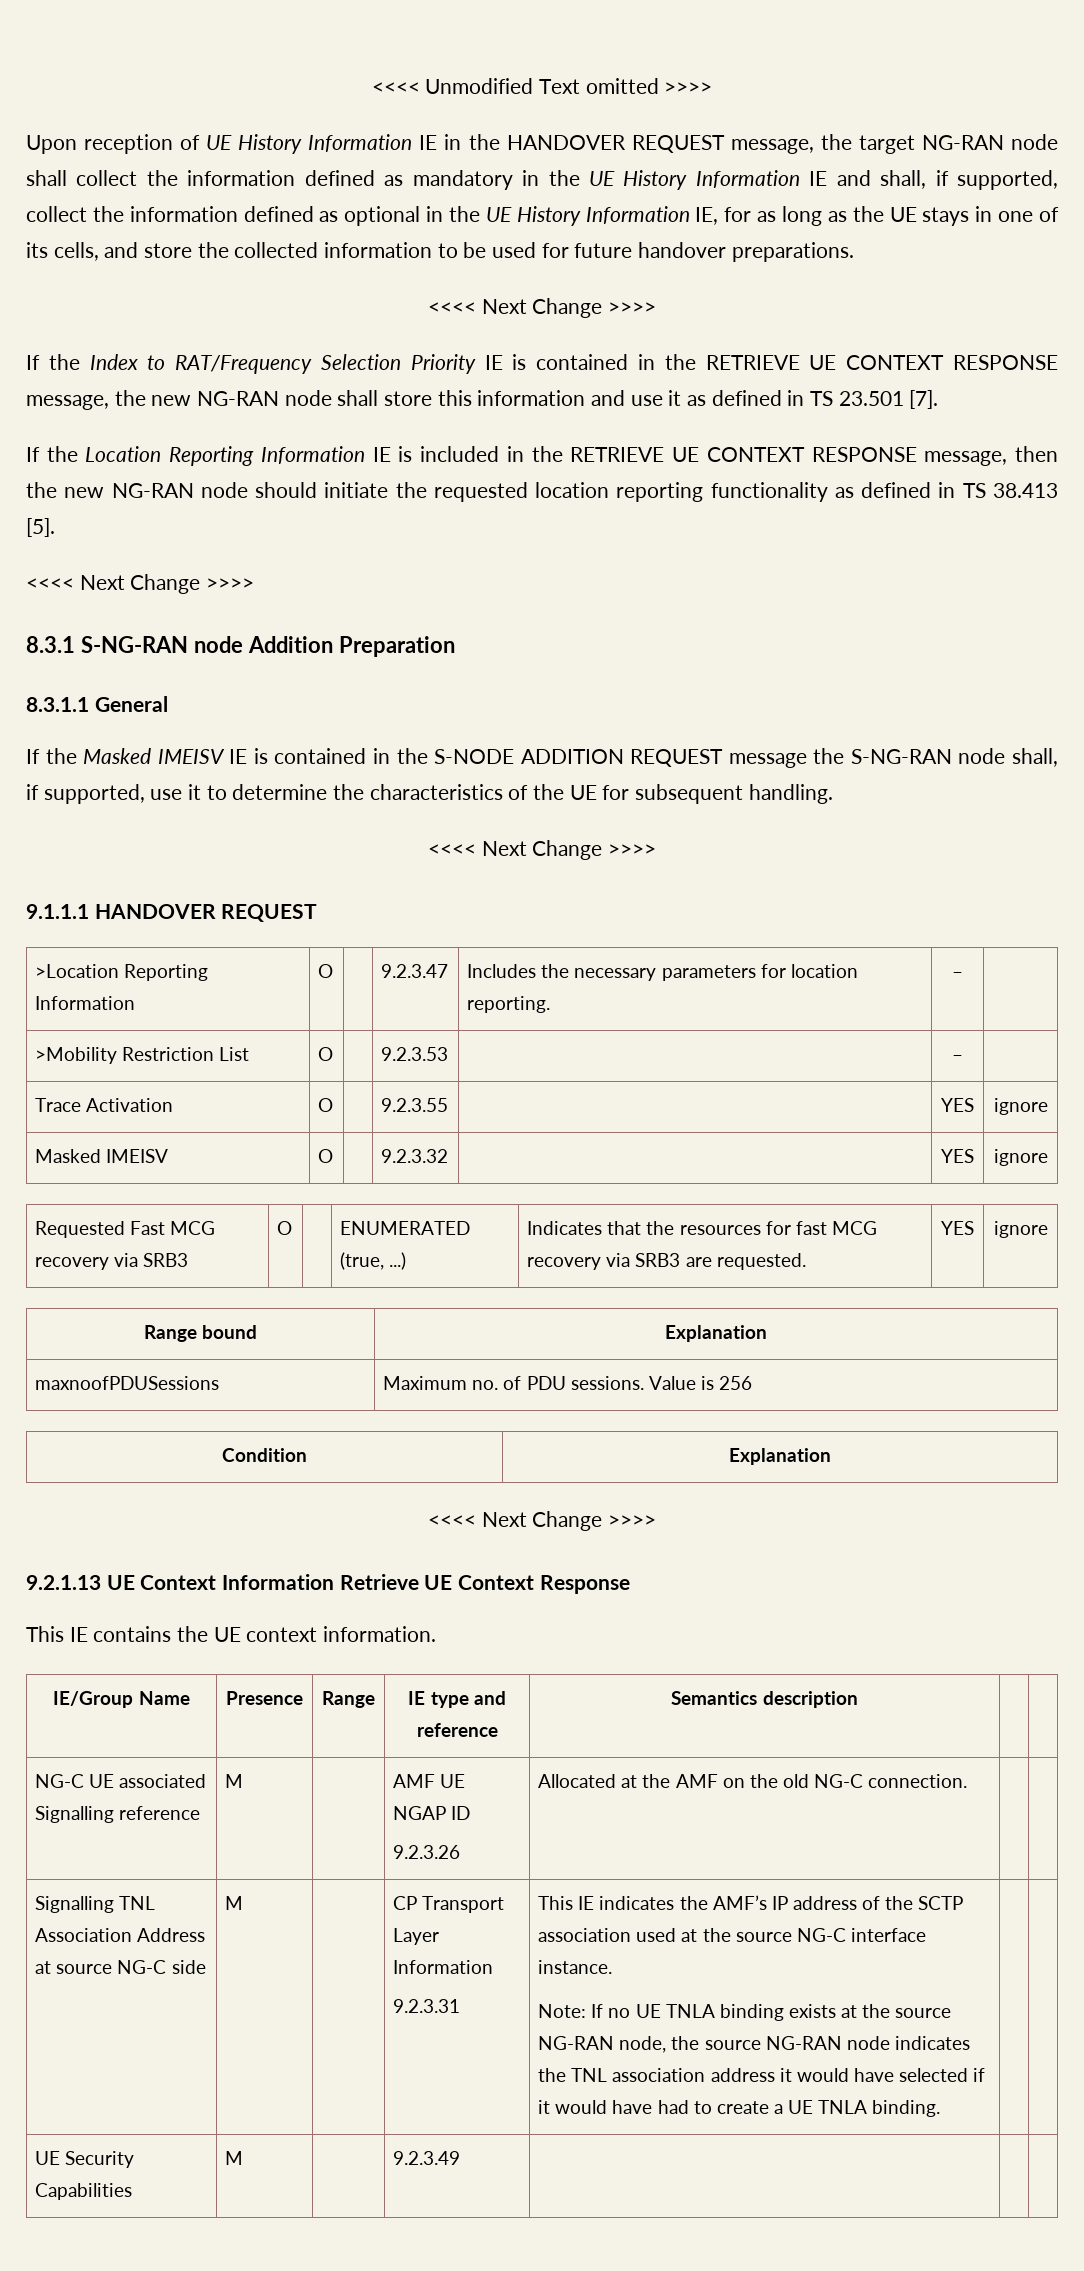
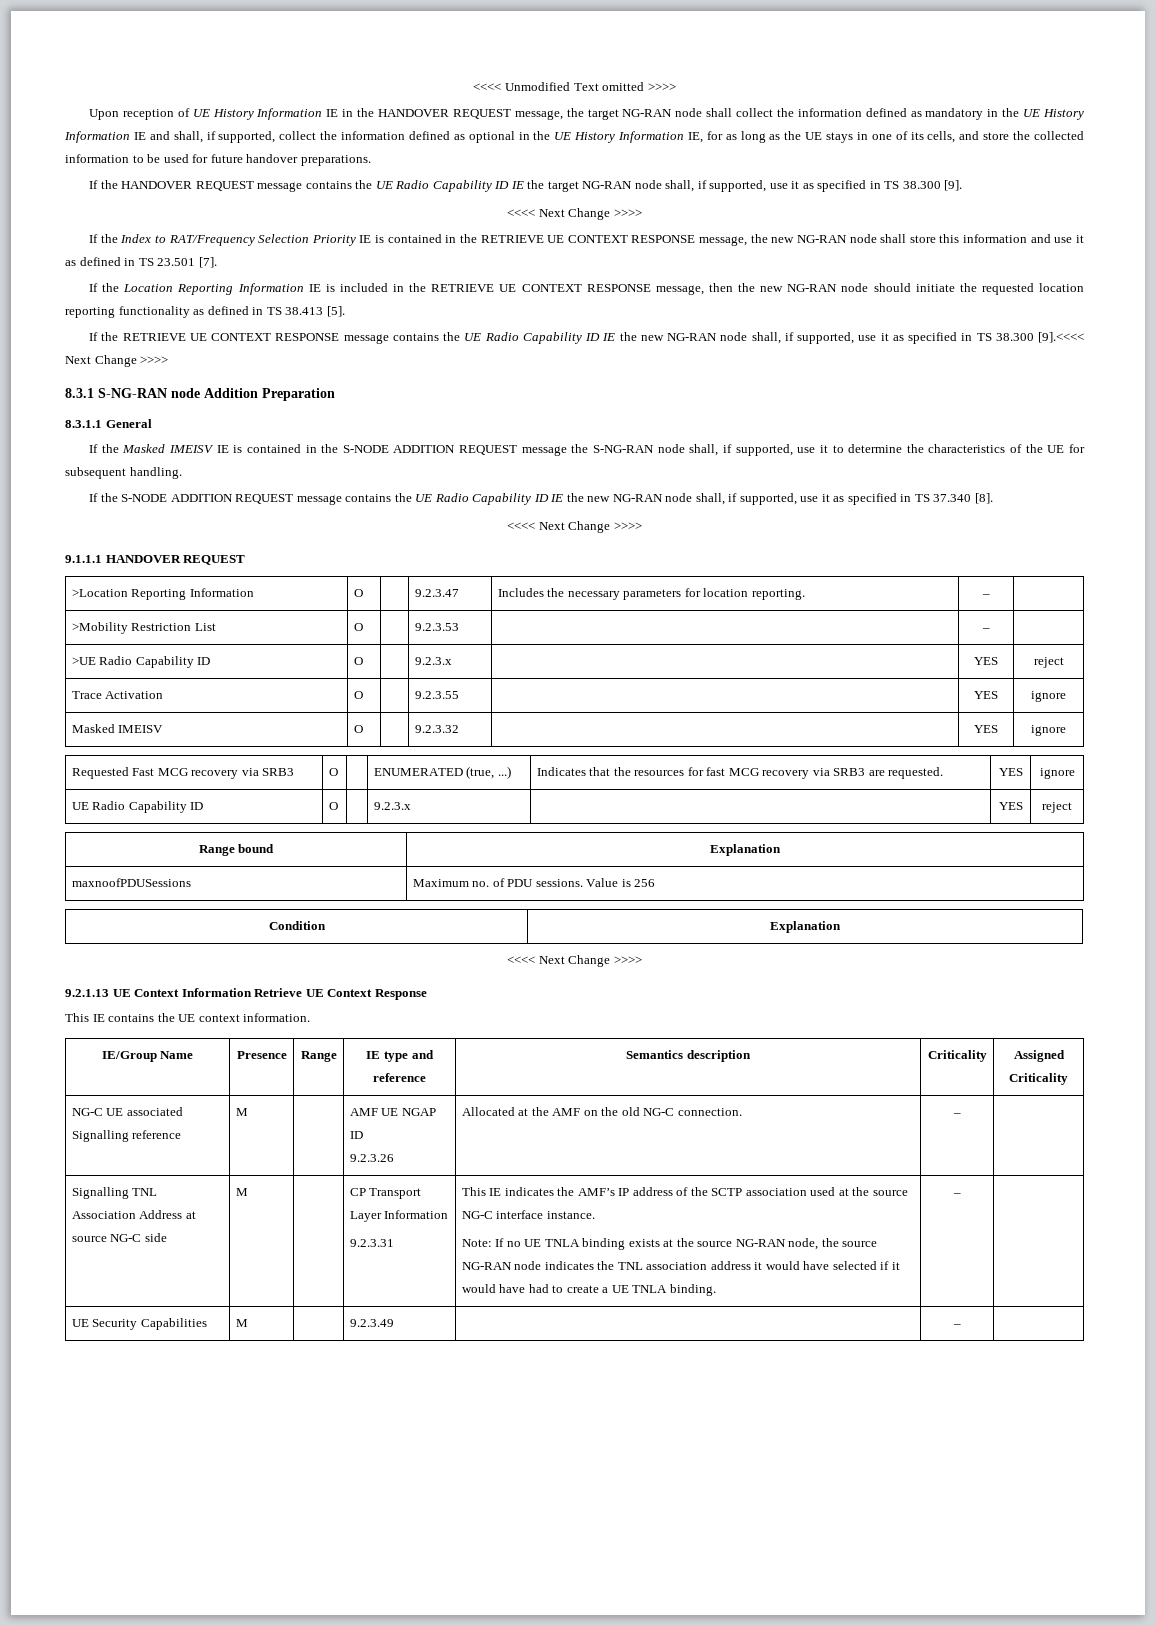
+ If the HANDOVER REQUEST message contains the UE Radio Capability ID IE the target NG-RAN node shall, if supported, use it as specified in TS 38.300 [9].
  If the Location Reporting Information IE is included in the RETRIEVE UE CONTEXT RESPONSE message, then the new NG-RAN node should initiate the requested location reporting functionality as defined in TS 38.413 [5].
- <<<< Next Change >>>>
+ If the RETRIEVE UE CONTEXT RESPONSE message contains the UE Radio Capability ID IE the new NG-RAN node shall, if supported, use it as specified in TS 38.300 [9].<<<< Next Change >>>>
+ If the S-NODE ADDITION REQUEST message contains the UE Radio Capability ID IE the new NG-RAN node shall, if supported, use it as specified in TS 37.340 [8].
+ >UE Radio Capability ID | O | | 9.2.3.x | | YES | reject
+ UE Radio Capability ID | O | | 9.2.3.x | | YES | reject
- IE/Group Name | Presence | Range | IE type and reference | Semantics description | |
+ IE/Group Name | Presence | Range | IE type and reference | Semantics description | Criticality | Assigned Criticality
  NG-C UE associated Signalling reference | M | | AMF UE NGAP ID
- 9.2.3.26 | Allocated at the AMF on the old NG-C connection. | |
+ 9.2.3.26 | Allocated at the AMF on the old NG-C connection. | – |
- Note: If no UE TNLA binding exists at the source NG-RAN node, the source NG-RAN node indicates the TNL association address it would have selected if it would have had to create a UE TNLA binding.
+ Note: If no UE TNLA binding exists at the source NG-RAN node, the source NG-RAN node indicates the TNL association address it would have selected if it would have had to create a UE TNLA binding. | –
- UE Security Capabilities | M | | 9.2.3.49 | | |
+ UE Security Capabilities | M | | 9.2.3.49 | | – |

